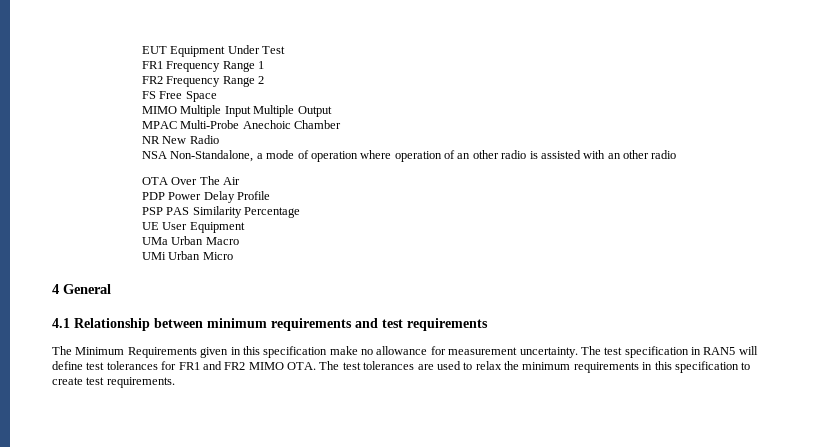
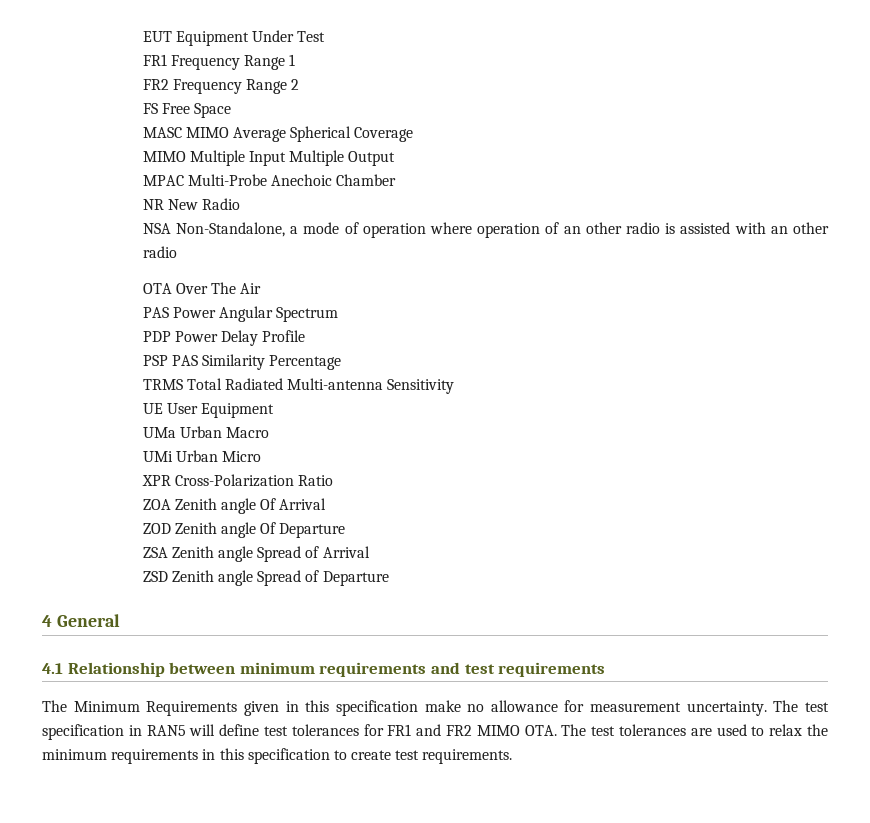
+ MASC MIMO Average Spherical Coverage
+ PAS Power Angular Spectrum
+ TRMS Total Radiated Multi-antenna Sensitivity
+ XPR Cross-Polarization Ratio
+ ZOA Zenith angle Of Arrival
+ ZOD Zenith angle Of Departure
+ ZSA Zenith angle Spread of Arrival
+ ZSD Zenith angle Spread of Departure

